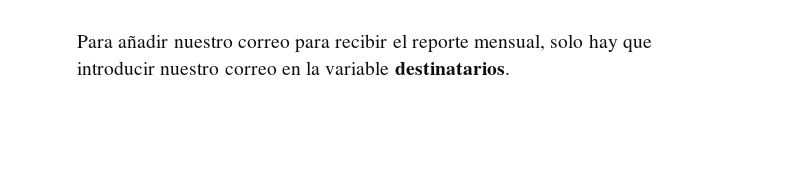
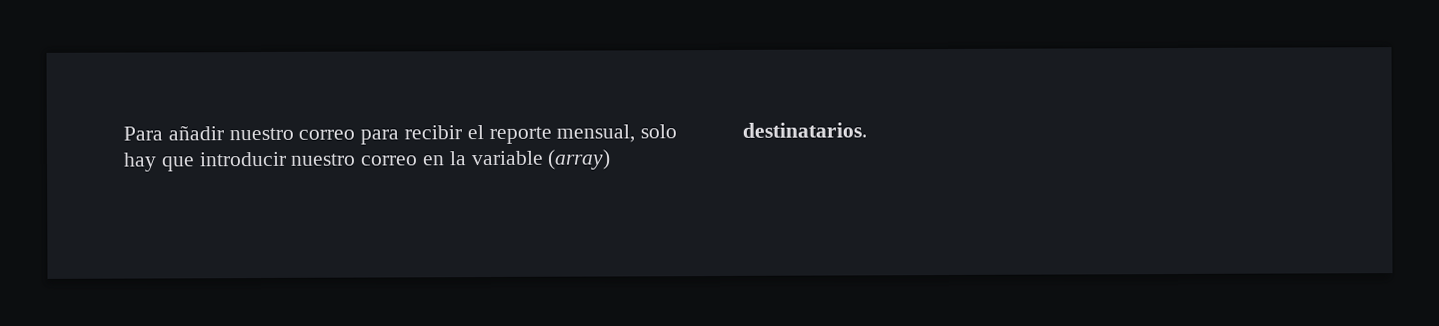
- Para añadir nuestro correo para recibir el reporte mensual, solo hay que introducir nuestro correo en la variable destinatarios.
+ Para añadir nuestro correo para recibir el reporte mensual, solo hay que introducir nuestro correo en la variable (array) destinatarios.

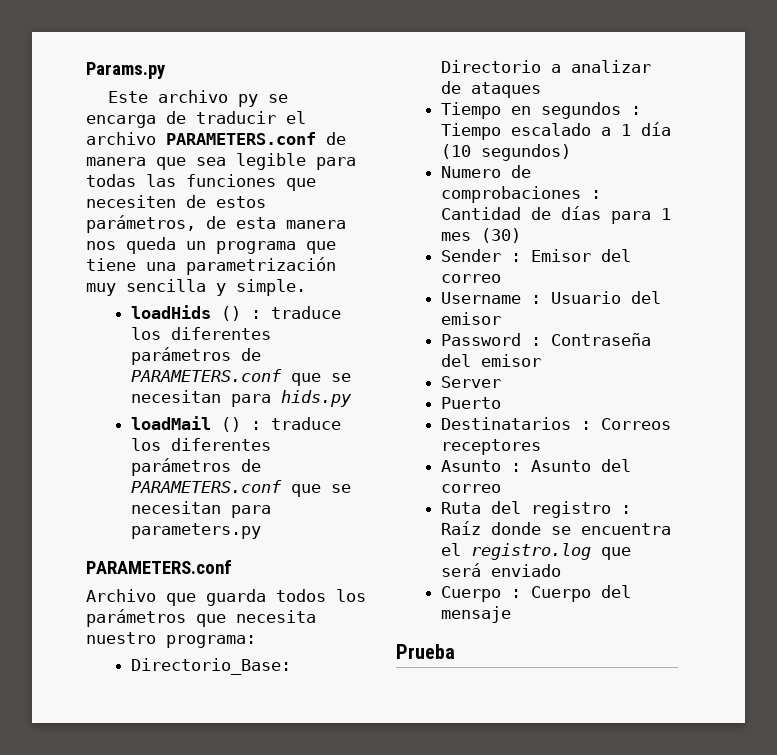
- Para añadir nuestro correo para recibir el reporte mensual, solo hay que introducir nuestro correo en la variable (array) destinatarios.
+ Params.py
+ Este archivo py se encarga de traducir el archivo PARAMETERS.conf de manera que sea legible para todas las funciones que necesiten de estos parámetros, de esta manera nos queda un programa que tiene una parametrización muy sencilla y simple.
+ loadHids () : traduce los diferentes parámetros de PARAMETERS.conf que se necesitan para hids.py
+ loadMail () : traduce los diferentes parámetros de PARAMETERS.conf que se necesitan para parameters.py
+ PARAMETERS.conf
+ Archivo que guarda todos los parámetros que necesita nuestro programa:
+ Directorio_Base: Directorio a analizar de ataques
+ Tiempo en segundos : Tiempo escalado a 1 día (10 segundos)
+ Numero de comprobaciones : Cantidad de días para 1 mes (30)
+ Sender : Emisor del correo
+ Username : Usuario del emisor
+ Password : Contraseña del emisor
+ Server
+ Puerto
+ Destinatarios : Correos receptores
+ Asunto : Asunto del correo
+ Ruta del registro : Raíz donde se encuentra el registro.log que será enviado
+ Cuerpo : Cuerpo del mensaje
+ Prueba

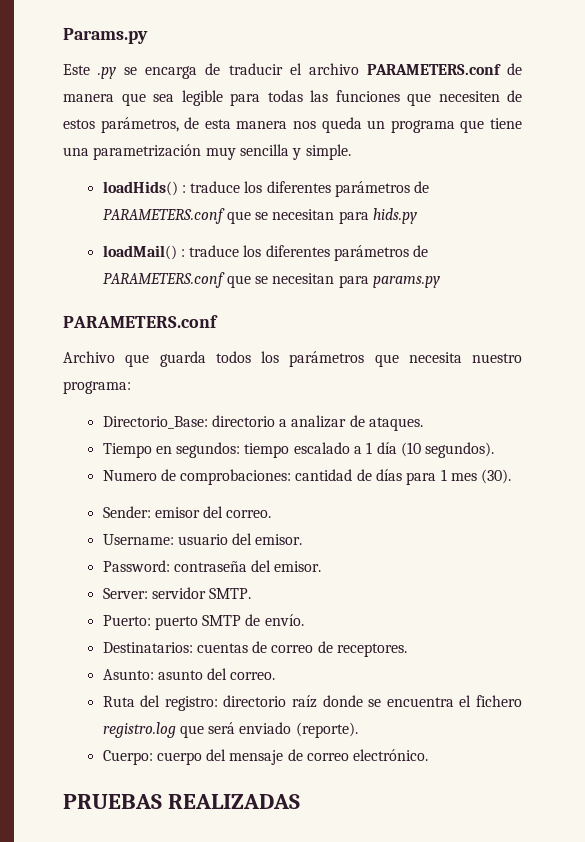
- Este archivo py se encarga de traducir el archivo PARAMETERS.conf de manera que sea legible para todas las funciones que necesiten de estos parámetros, de esta manera nos queda un programa que tiene una parametrización muy sencilla y simple.
+ Este .py se encarga de traducir el archivo PARAMETERS.conf de manera que sea legible para todas las funciones que necesiten de estos parámetros, de esta manera nos queda un programa que tiene una parametrización muy sencilla y simple.
- loadHids () : traduce los diferentes parámetros de PARAMETERS.conf que se necesitan para hids.py
+ loadHids() : traduce los diferentes parámetros de PARAMETERS.conf que se necesitan para hids.py
- loadMail () : traduce los diferentes parámetros de PARAMETERS.conf que se necesitan para parameters.py
+ loadMail() : traduce los diferentes parámetros de PARAMETERS.conf que se necesitan para params.py
- Directorio_Base: Directorio a analizar de ataques
+ Directorio_Base: directorio a analizar de ataques.
- Tiempo en segundos : Tiempo escalado a 1 día (10 segundos)
+ Tiempo en segundos: tiempo escalado a 1 día (10 segundos).
- Numero de comprobaciones : Cantidad de días para 1 mes (30)
- Sender : Emisor del correo
- Username : Usuario del emisor
- Password : Contraseña del emisor
- Server
- Puerto
- Destinatarios : Correos receptores
- Asunto : Asunto del correo
+ Numero de comprobaciones: cantidad de días para 1 mes (30).
+ Sender: emisor del correo.
+ Username: usuario del emisor.
+ Password: contraseña del emisor.
+ Server: servidor SMTP.
+ Puerto: puerto SMTP de envío.
+ Destinatarios: cuentas de correo de receptores.
+ Asunto: asunto del correo.
- Ruta del registro : Raíz donde se encuentra el registro.log que será enviado
- Cuerpo : Cuerpo del mensaje
- Prueba
+ Ruta del registro: directorio raíz donde se encuentra el fichero registro.log que será enviado (reporte).
+ Cuerpo: cuerpo del mensaje de correo electrónico.
+ PRUEBAS REALIZADAS

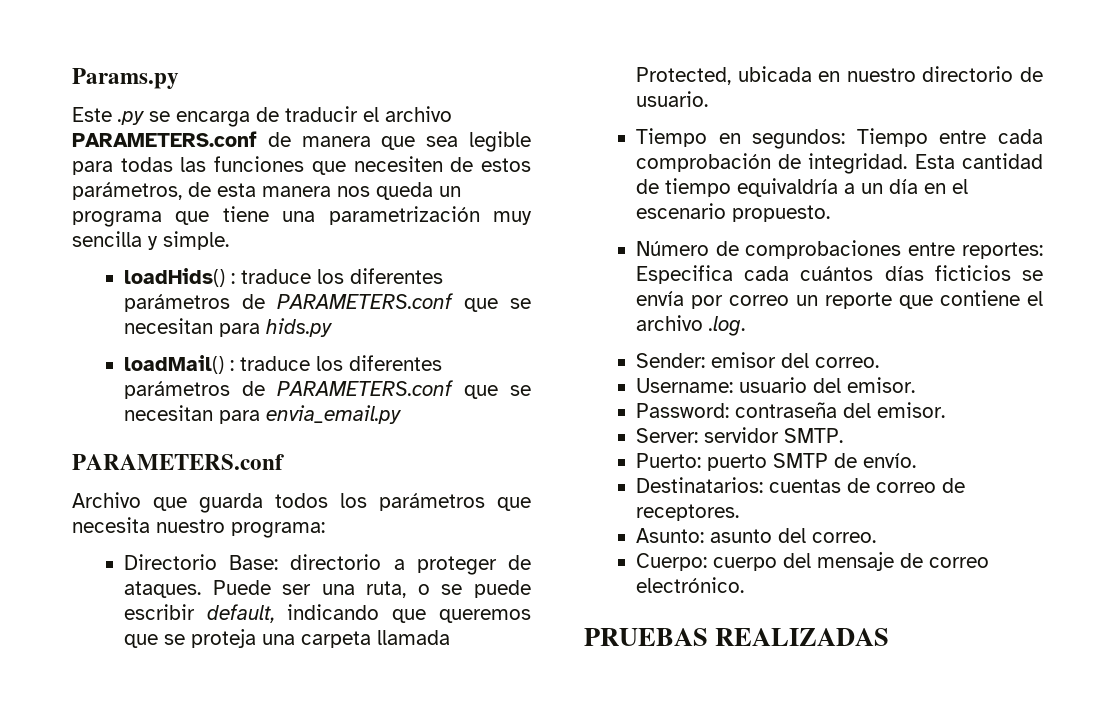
- loadMail() : traduce los diferentes parámetros de PARAMETERS.conf que se necesitan para params.py
+ loadMail() : traduce los diferentes parámetros de PARAMETERS.conf que se necesitan para envia_email.py
- Directorio_Base: directorio a analizar de ataques.
- Tiempo en segundos: tiempo escalado a 1 día (10 segundos).
- Numero de comprobaciones: cantidad de días para 1 mes (30).
+ Directorio Base: directorio a proteger de ataques. Puede ser una ruta, o se puede escribir default, indicando que queremos que se proteja una carpeta llamada Protected, ubicada en nuestro directorio de usuario.
+ Tiempo en segundos: Tiempo entre cada comprobación de integridad. Esta cantidad de tiempo equivaldría a un día en el escenario propuesto.
+ Número de comprobaciones entre reportes: Especifica cada cuántos días ficticios se envía por correo un reporte que contiene el archivo .log.
- Ruta del registro: directorio raíz donde se encuentra el fichero registro.log que será enviado (reporte).

